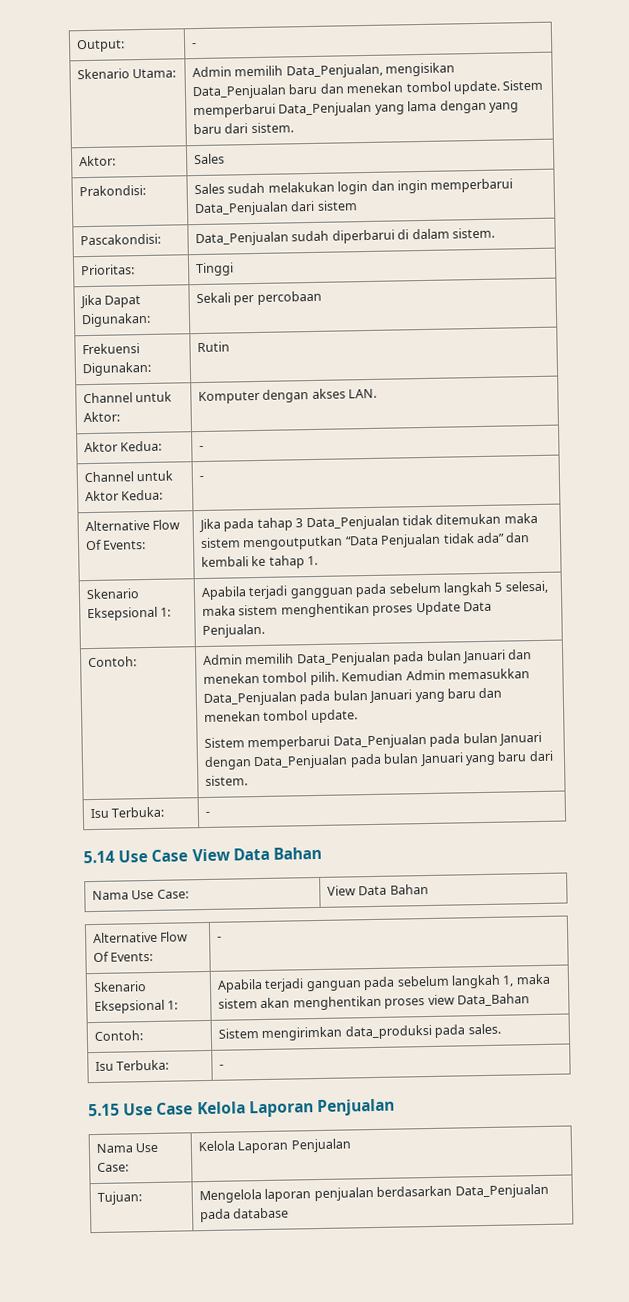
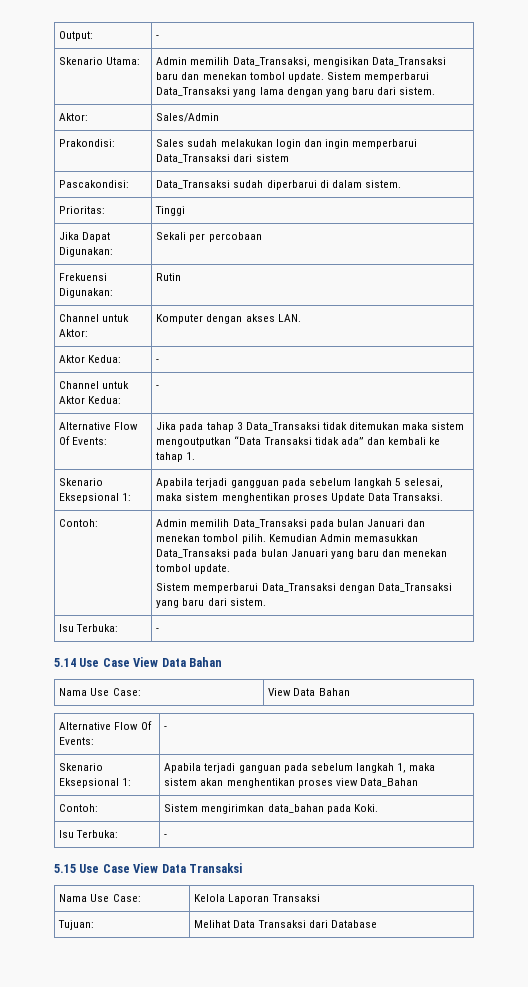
- Skenario Utama: | Admin memilih Data_Penjualan, mengisikan Data_Penjualan baru dan menekan tombol update. Sistem memperbarui Data_Penjualan yang lama dengan yang baru dari sistem.
+ Skenario Utama: | Admin memilih Data_Transaksi, mengisikan Data_Transaksi baru dan menekan tombol update. Sistem memperbarui Data_Transaksi yang lama dengan yang baru dari sistem.
- Aktor: | Sales
+ Aktor: | Sales/Admin
- Prakondisi: | Sales sudah melakukan login dan ingin memperbarui Data_Penjualan dari sistem
+ Prakondisi: | Sales sudah melakukan login dan ingin memperbarui Data_Transaksi dari sistem
- Pascakondisi: | Data_Penjualan sudah diperbarui di dalam sistem.
+ Pascakondisi: | Data_Transaksi sudah diperbarui di dalam sistem.
- Alternative Flow Of Events: | Jika pada tahap 3 Data_Penjualan tidak ditemukan maka sistem mengoutputkan “Data Penjualan tidak ada” dan kembali ke tahap 1.
+ Alternative Flow Of Events: | Jika pada tahap 3 Data_Transaksi tidak ditemukan maka sistem mengoutputkan “Data Transaksi tidak ada” dan kembali ke tahap 1.
- Skenario Eksepsional 1: | Apabila terjadi gangguan pada sebelum langkah 5 selesai, maka sistem menghentikan proses Update Data Penjualan.
+ Skenario Eksepsional 1: | Apabila terjadi gangguan pada sebelum langkah 5 selesai, maka sistem menghentikan proses Update Data Transaksi.
- Contoh: | Admin memilih Data_Penjualan pada bulan Januari dan menekan tombol pilih. Kemudian Admin memasukkan Data_Penjualan pada bulan Januari yang baru dan menekan tombol update.
- Sistem memperbarui Data_Penjualan pada bulan Januari dengan Data_Penjualan pada bulan Januari yang baru dari sistem.
+ Contoh: | Admin memilih Data_Transaksi pada bulan Januari dan menekan tombol pilih. Kemudian Admin memasukkan Data_Transaksi pada bulan Januari yang baru dan menekan tombol update.
+ Sistem memperbarui Data_Transaksi dengan Data_Transaksi yang baru dari sistem.
- Contoh: | Sistem mengirimkan data_produksi pada sales.
+ Contoh: | Sistem mengirimkan data_bahan pada Koki.
- 5.15 Use Case Kelola Laporan Penjualan
+ 5.15 Use Case View Data Transaksi
- Nama Use Case: | Kelola Laporan Penjualan
+ Nama Use Case: | Kelola Laporan Transaksi
- Tujuan: | Mengelola laporan penjualan berdasarkan Data_Penjualan pada database
+ Tujuan: | Melihat Data Transaksi dari Database

